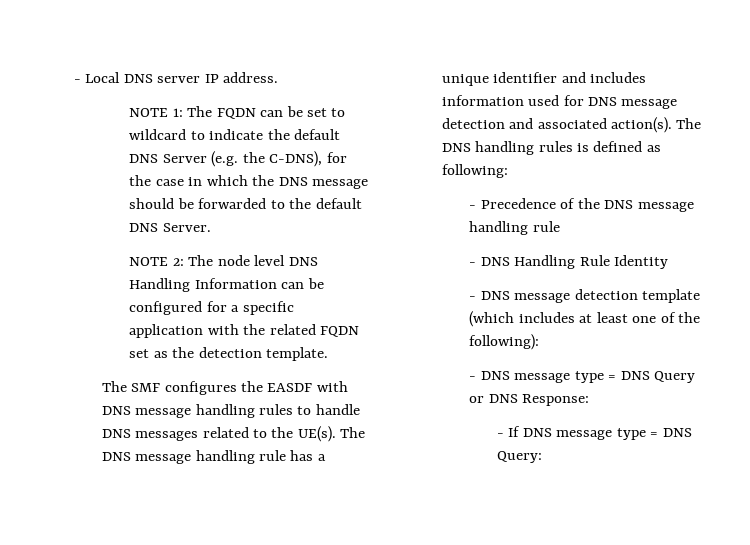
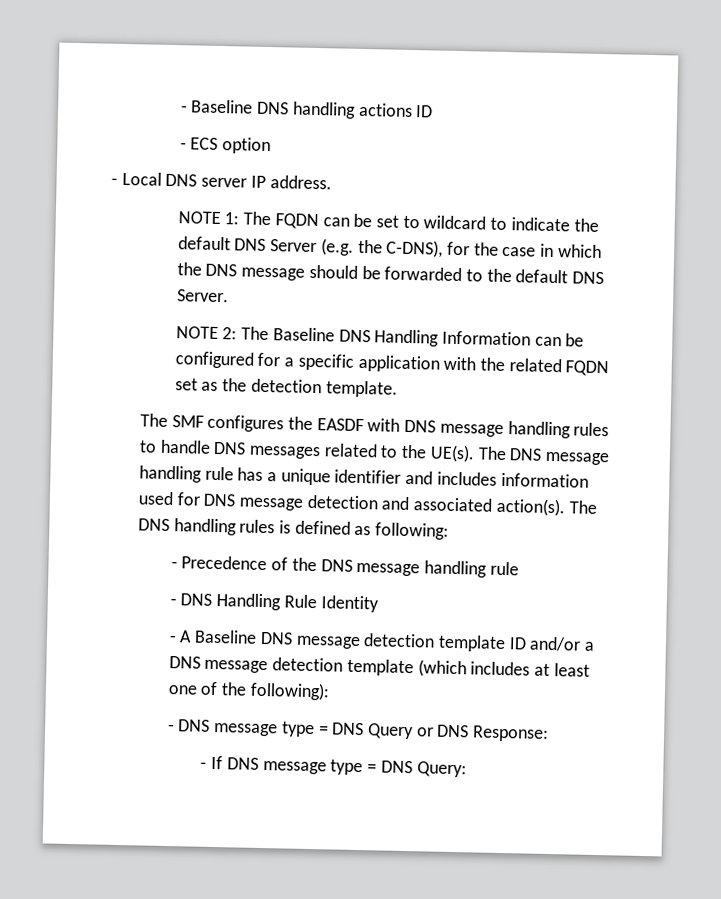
+ - Baseline DNS handling actions ID
+ - ECS option
- NOTE 2: The node level DNS Handling Information can be configured for a specific application with the related FQDN set as the detection template.
+ NOTE 2: The Baseline DNS Handling Information can be configured for a specific application with the related FQDN set as the detection template.
- - DNS message detection template (which includes at least one of the following):
+ - A Baseline DNS message detection template ID and/or a DNS message detection template (which includes at least one of the following):

